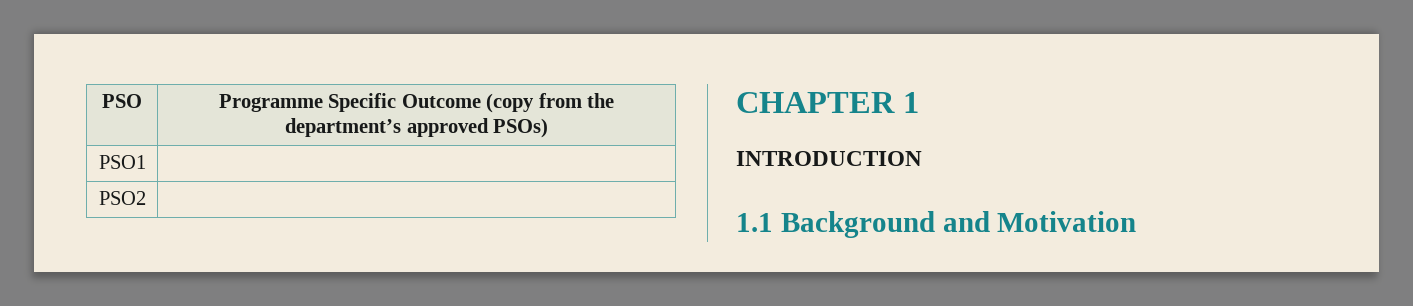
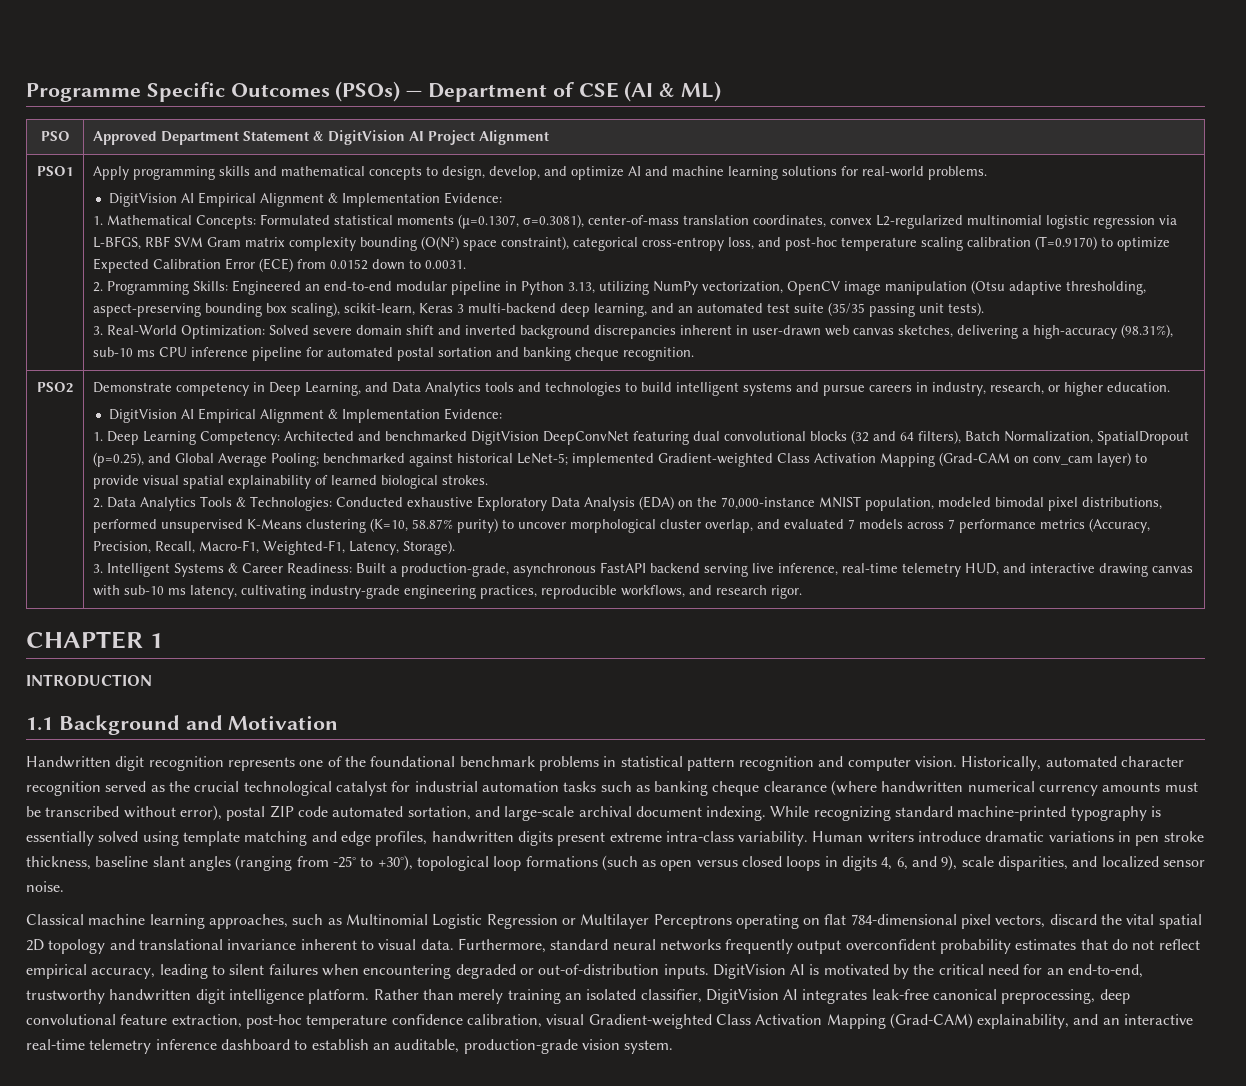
- PSO | Programme Specific Outcome (copy from the department’s approved PSOs)
- PSO1 |
- PSO2 |
+ Programme Specific Outcomes (PSOs) — Department of CSE (AI & ML)
+ PSO | Approved Department Statement & DigitVision AI Project Alignment
+ PSO1 | Apply programming skills and mathematical concepts to design, develop, and optimize AI and machine learning solutions for real-world problems.
+ DigitVision AI Empirical Alignment & Implementation Evidence:
+ 1. Mathematical Concepts: Formulated statistical moments (μ=0.1307, σ=0.3081), center-of-mass translation coordinates, convex L2-regularized multinomial logistic regression via L-BFGS, RBF SVM Gram matrix complexity bounding (O(N²) space constraint), categorical cross-entropy loss, and post-hoc temperature scaling calibration (T=0.9170) to optimize Expected Calibration Error (ECE) from 0.0152 down to 0.0031.
+ 2. Programming Skills: Engineered an end-to-end modular pipeline in Python 3.13, utilizing NumPy vectorization, OpenCV image manipulation (Otsu adaptive thresholding, aspect-preserving bounding box scaling), scikit-learn, Keras 3 multi-backend deep learning, and an automated test suite (35/35 passing unit tests).
+ 3. Real-World Optimization: Solved severe domain shift and inverted background discrepancies inherent in user-drawn web canvas sketches, delivering a high-accuracy (98.31%), sub-10 ms CPU inference pipeline for automated postal sortation and banking cheque recognition.
+ PSO2 | Demonstrate competency in Deep Learning, and Data Analytics tools and technologies to build intelligent systems and pursue careers in industry, research, or higher education.
+ DigitVision AI Empirical Alignment & Implementation Evidence:
+ 1. Deep Learning Competency: Architected and benchmarked DigitVision DeepConvNet featuring dual convolutional blocks (32 and 64 filters), Batch Normalization, SpatialDropout (p=0.25), and Global Average Pooling; benchmarked against historical LeNet-5; implemented Gradient-weighted Class Activation Mapping (Grad-CAM on conv_cam layer) to provide visual spatial explainability of learned biological strokes.
+ 2. Data Analytics Tools & Technologies: Conducted exhaustive Exploratory Data Analysis (EDA) on the 70,000-instance MNIST population, modeled bimodal pixel distributions, performed unsupervised K-Means clustering (K=10, 58.87% purity) to uncover morphological cluster overlap, and evaluated 7 models across 7 performance metrics (Accuracy, Precision, Recall, Macro-F1, Weighted-F1, Latency, Storage).
+ 3. Intelligent Systems & Career Readiness: Built a production-grade, asynchronous FastAPI backend serving live inference, real-time telemetry HUD, and interactive drawing canvas with sub-10 ms latency, cultivating industry-grade engineering practices, reproducible workflows, and research rigor.
+ Handwritten digit recognition represents one of the foundational benchmark problems in statistical pattern recognition and computer vision. Historically, automated character recognition served as the crucial technological catalyst for industrial automation tasks such as banking cheque clearance (where handwritten numerical currency amounts must be transcribed without error), postal ZIP code automated sortation, and large-scale archival document indexing. While recognizing standard machine-printed typography is essentially solved using template matching and edge profiles, handwritten digits present extreme intra-class variability. Human writers introduce dramatic variations in pen stroke thickness, baseline slant angles (ranging from -25° to +30°), topological loop formations (such as open versus closed loops in digits 4, 6, and 9), scale disparities, and localized sensor noise.
+ Classical machine learning approaches, such as Multinomial Logistic Regression or Multilayer Perceptrons operating on flat 784-dimensional pixel vectors, discard the vital spatial 2D topology and translational invariance inherent to visual data. Furthermore, standard neural networks frequently output overconfident probability estimates that do not reflect empirical accuracy, leading to silent failures when encountering degraded or out-of-distribution inputs. DigitVision AI is motivated by the critical need for an end-to-end, trustworthy handwritten digit intelligence platform. Rather than merely training an isolated classifier, DigitVision AI integrates leak-free canonical preprocessing, deep convolutional feature extraction, post-hoc temperature confidence calibration, visual Gradient-weighted Class Activation Mapping (Grad-CAM) explainability, and an interactive real-time telemetry inference dashboard to establish an auditable, production-grade vision system.

